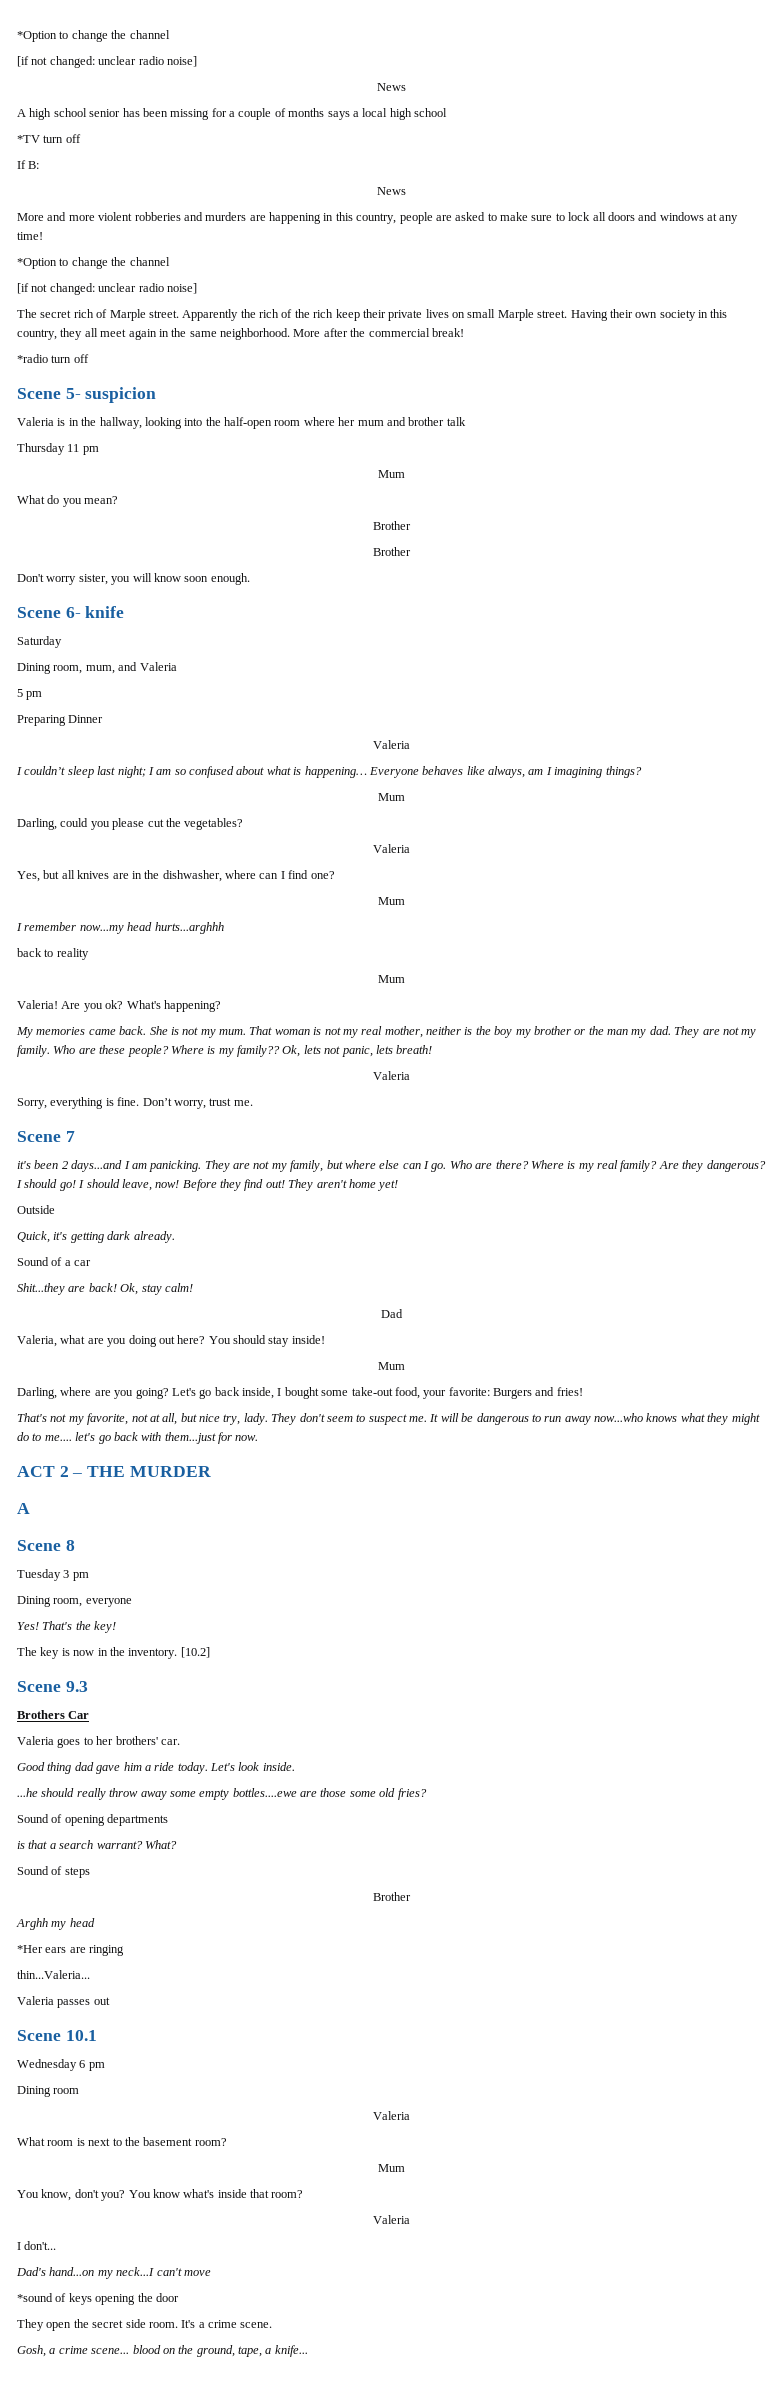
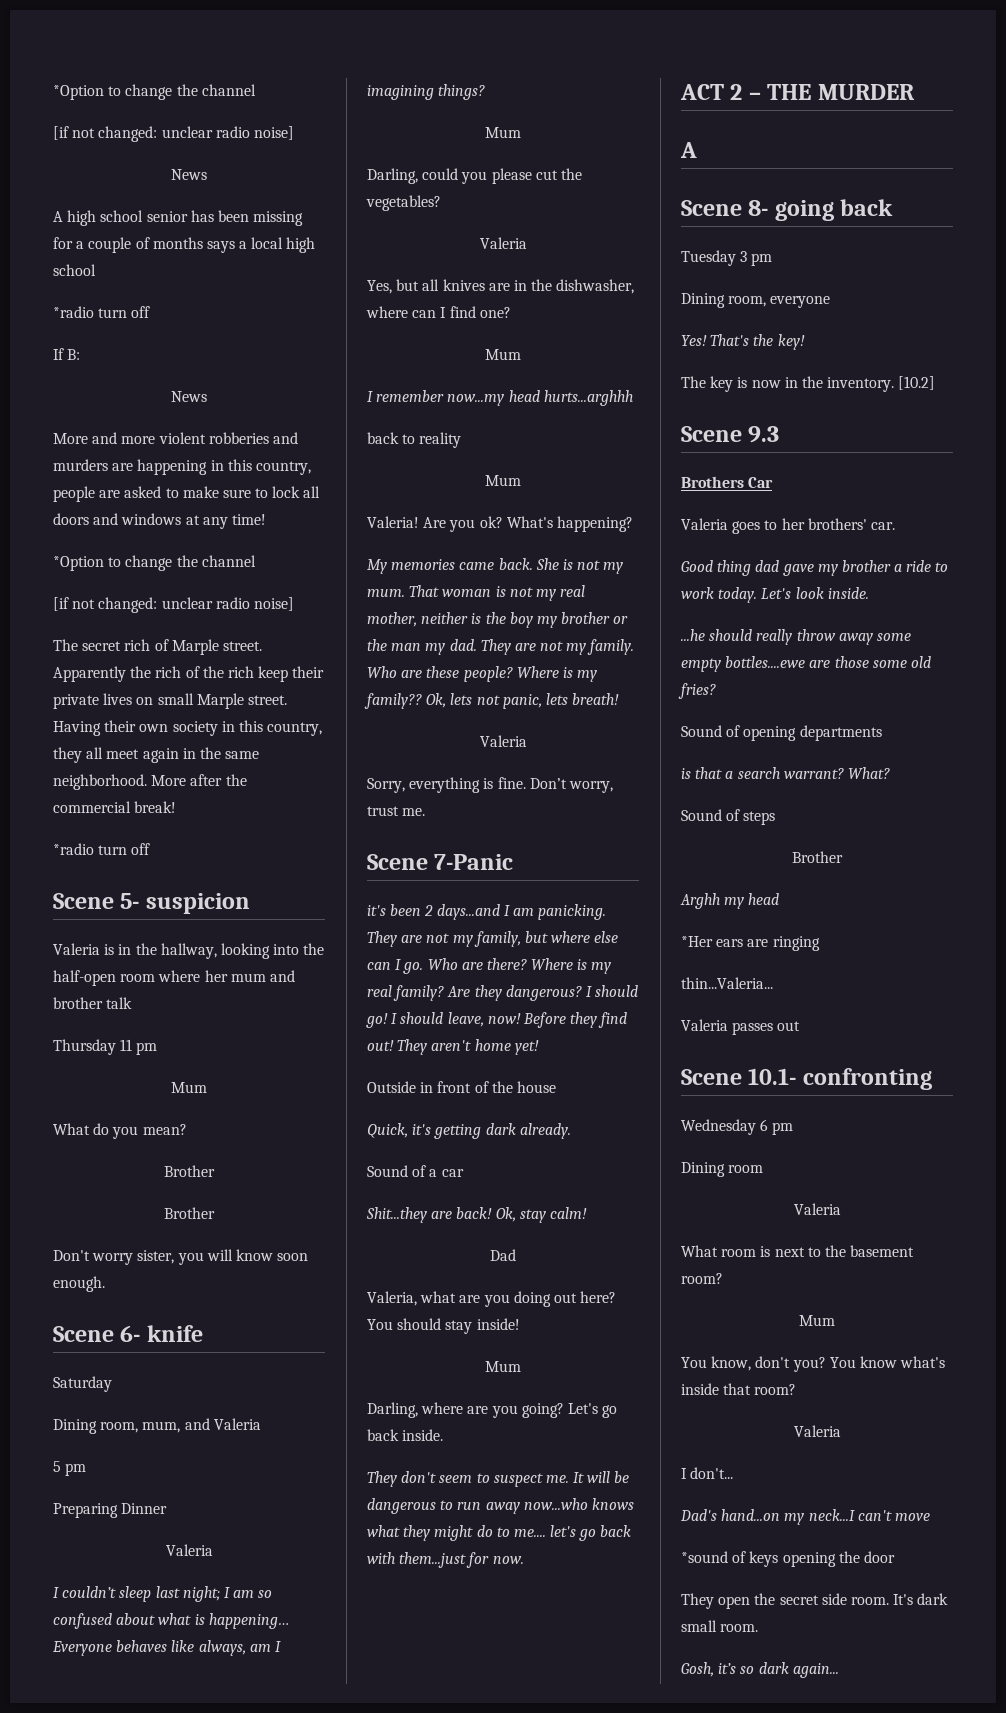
  A high school senior has been missing for a couple of months says a local high school
- *TV turn off
+ *radio turn off
- Scene 7
+ Scene 7-Panic
- Outside
+ Outside in front of the house
- Let's go back inside, I bought some take-out food, your favorite: Burgers and fries!
- That's not my favorite, not at all, but nice try, lady. They don't seem to suspect me.
+ Let's go back inside.
+ They don't seem to suspect me.
- Scene 8
+ Scene 8- going back
- Good thing dad gave him a ride today.
+ Good thing dad gave my brother a ride to work today.
- Scene 10.1
+ Scene 10.1- confronting
- It's a crime scene.
- Gosh, a crime scene... blood on the ground, tape, a knife...
+ It's dark small room.
+ Gosh, it’s so dark again...

